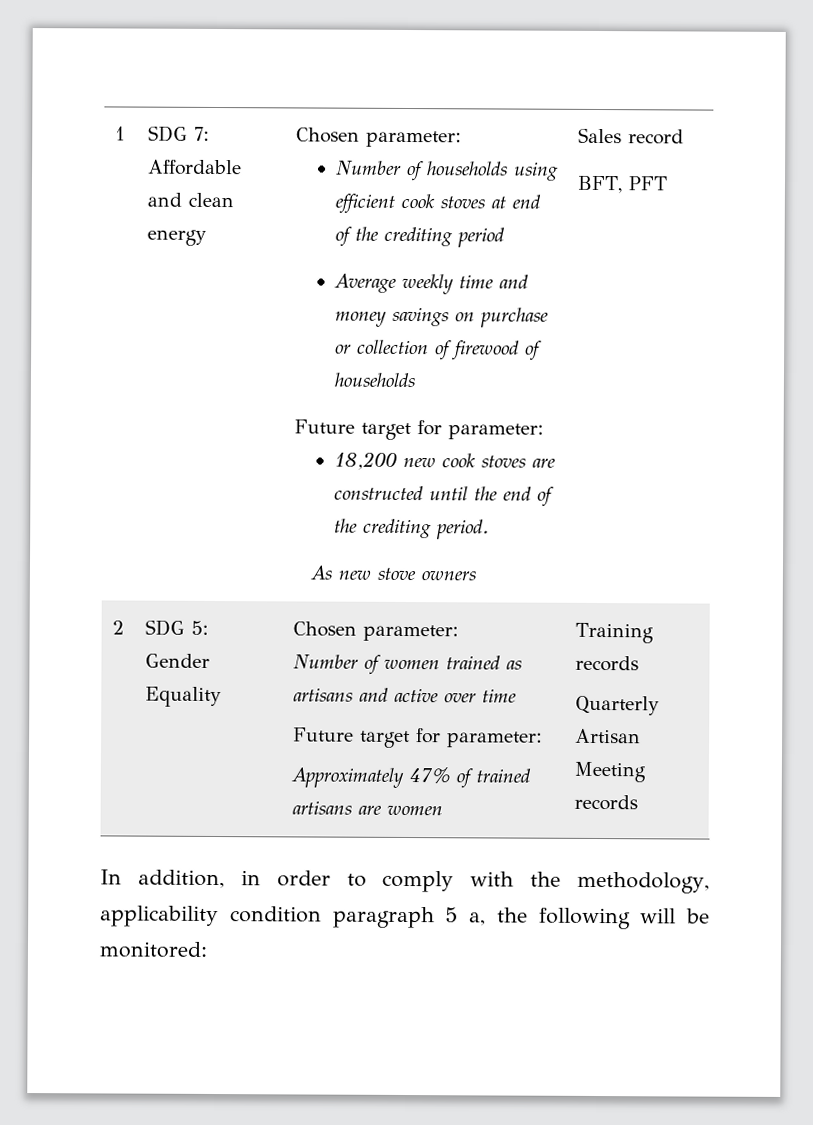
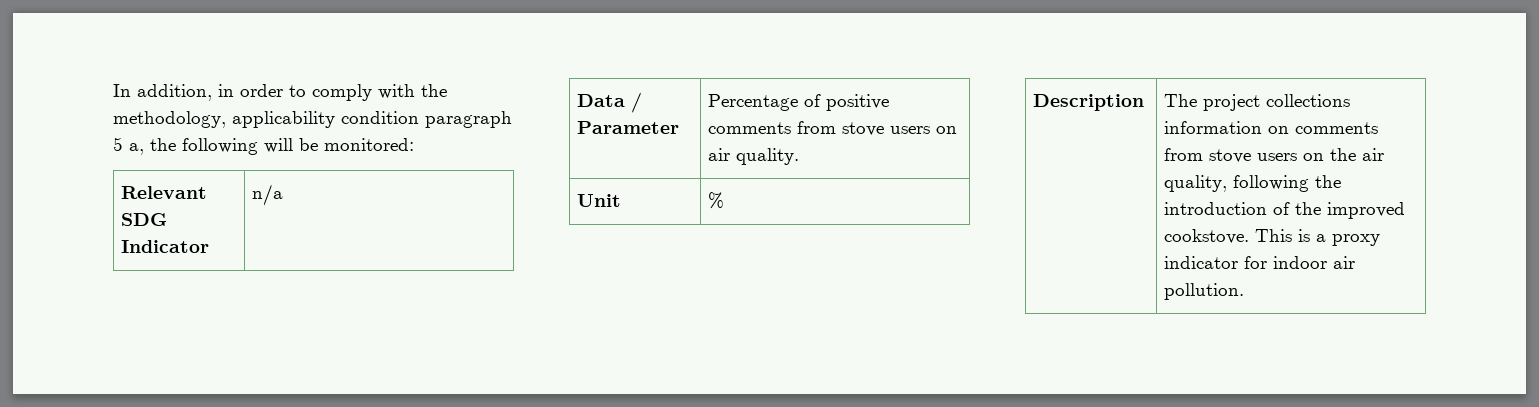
- 1 | SDG 7: Affordable and clean energy | Chosen parameter:
- Number of households using efficient cook stoves at end of the crediting period
- Average weekly time and money savings on purchase or collection of firewood of households
- Future target for parameter:
- 18,200 new cook stoves are constructed until the end of the crediting period.
- As new stove owners | Sales record
- BFT, PFT
- 2 | SDG 5: Gender Equality | Chosen parameter:
- Number of women trained as artisans and active over time
- Future target for parameter:
- Approximately 47% of trained artisans are women | Training records
- Quarterly Artisan Meeting records
+ Relevant SDG Indicator | n/a
+ Data / Parameter | Percentage of positive comments from stove users on air quality.
+ Unit | %
+ Description | The project collections information on comments from stove users on the air quality, following the introduction of the improved cookstove. This is a proxy indicator for indoor air pollution.

